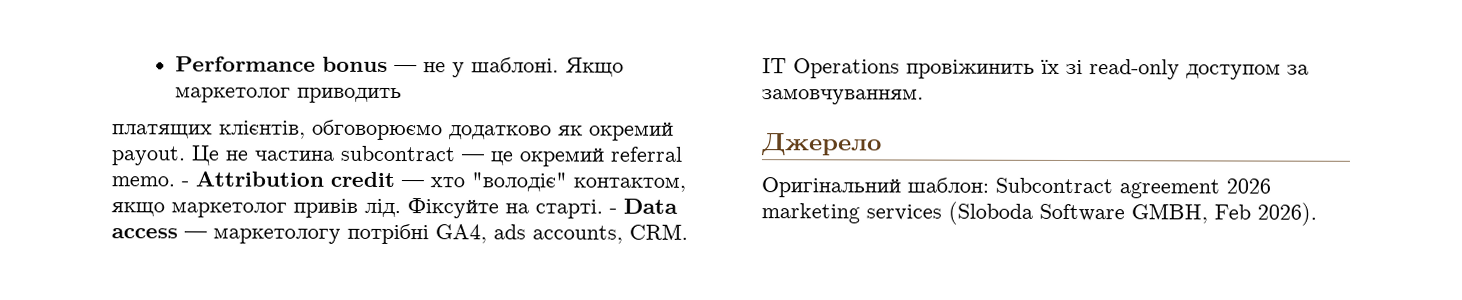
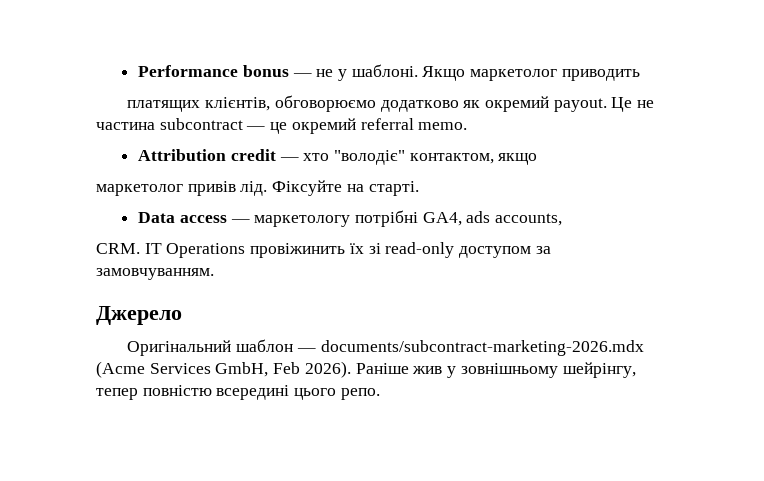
- Це не частина subcontract — це окремий referral memo. - Attribution credit — хто "володіє" контактом, якщо маркетолог привів лід.
+ Це не частина subcontract — це окремий referral memo.
+ Attribution credit — хто "володіє" контактом, якщо
+ маркетолог привів лід.
- Фіксуйте на старті. - Data access — маркетологу потрібні GA4, ads accounts, CRM. IT Operations провіжинить їх зі read-only доступом за замовчуванням.
+ Фіксуйте на старті.
+ Data access — маркетологу потрібні GA4, ads accounts,
+ CRM. IT Operations провіжинить їх зі read-only доступом за замовчуванням.
- Оригінальний шаблон: Subcontract agreement 2026 marketing services (Sloboda Software GMBH, Feb 2026).
+ Оригінальний шаблон — documents/subcontract-marketing-2026.mdx (Acme Services GmbH, Feb 2026). Раніше жив у зовнішньому шейрінгу, тепер повністю всередині цього репо.

